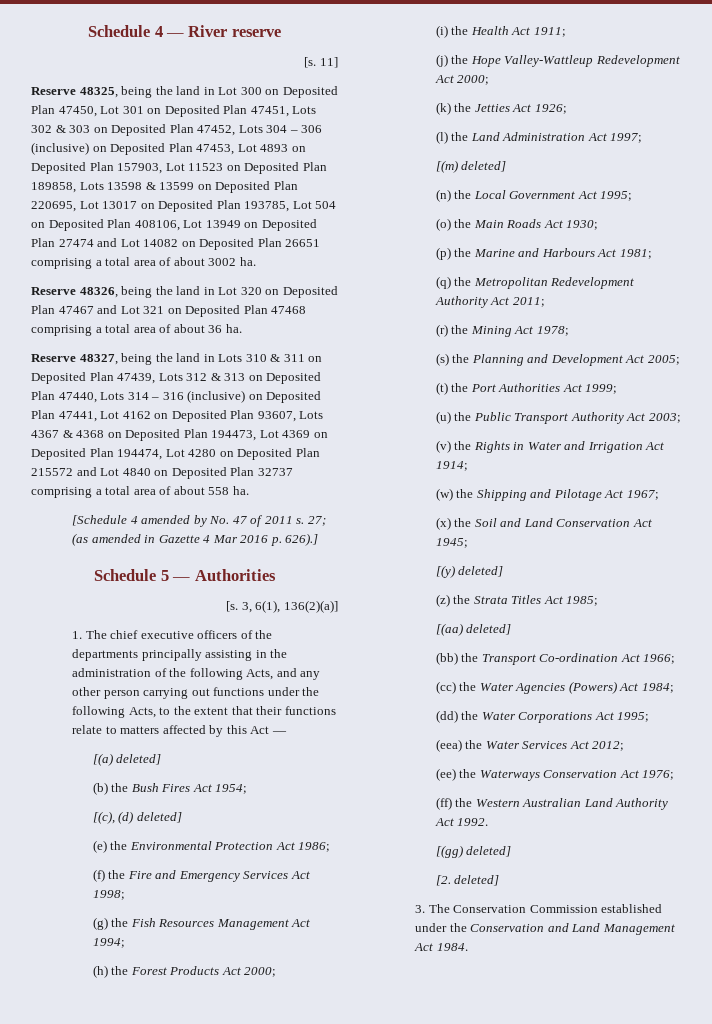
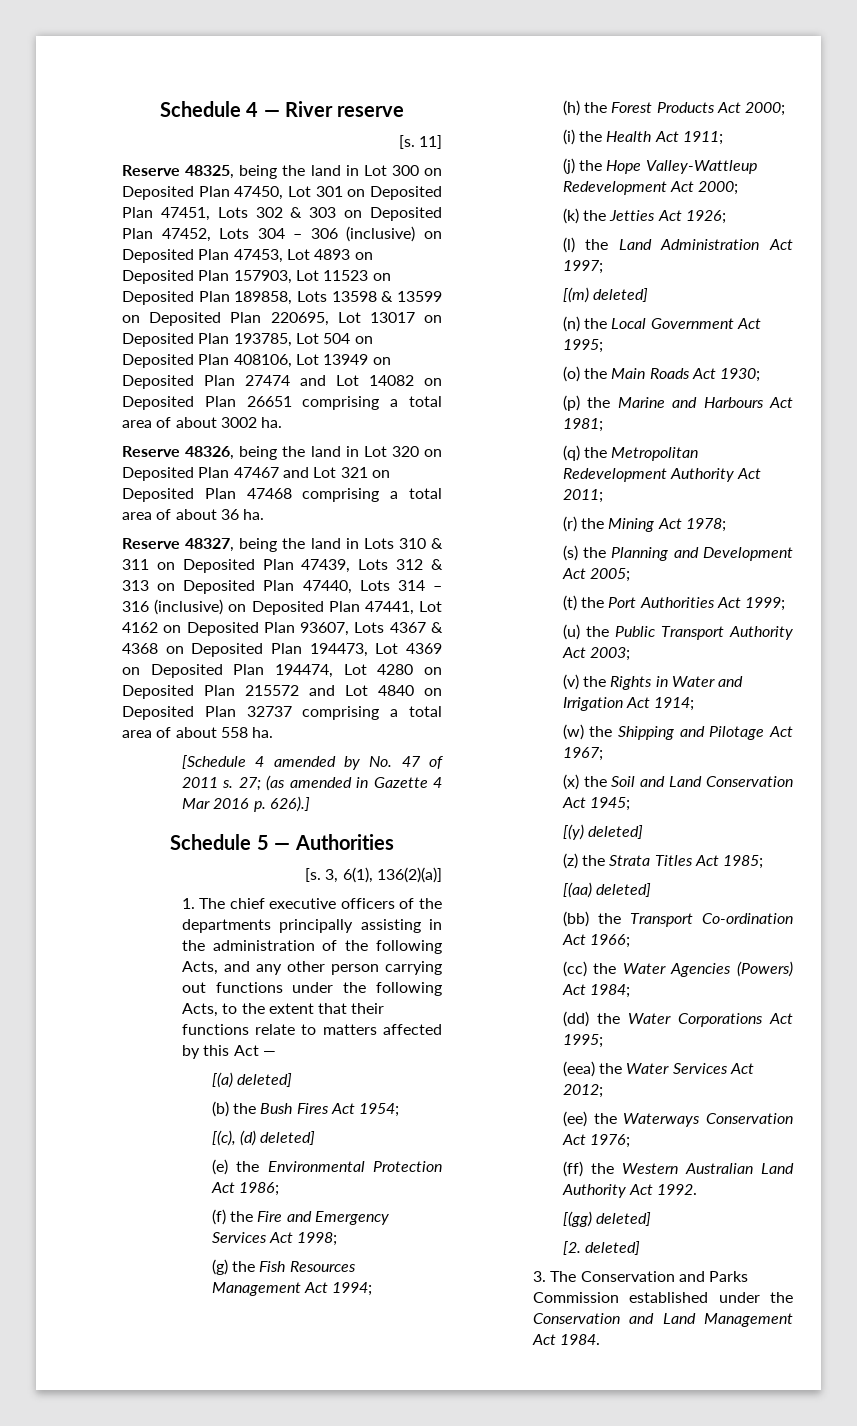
- 3. The Conservation Commission established under the Conservation and Land Management Act 1984.
+ 3. The Conservation and Parks Commission established under the Conservation and Land Management Act 1984.

